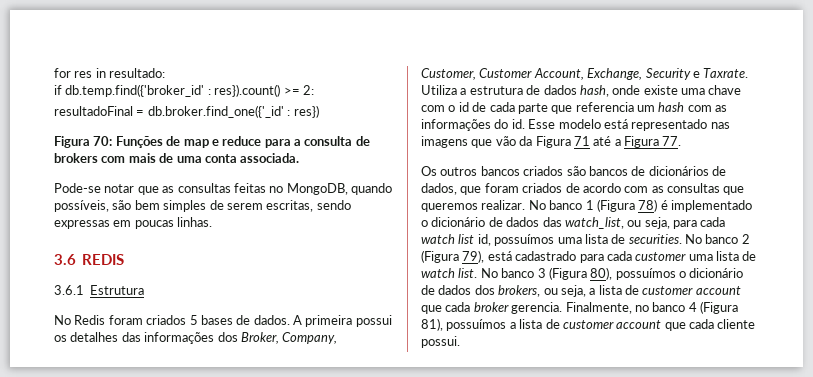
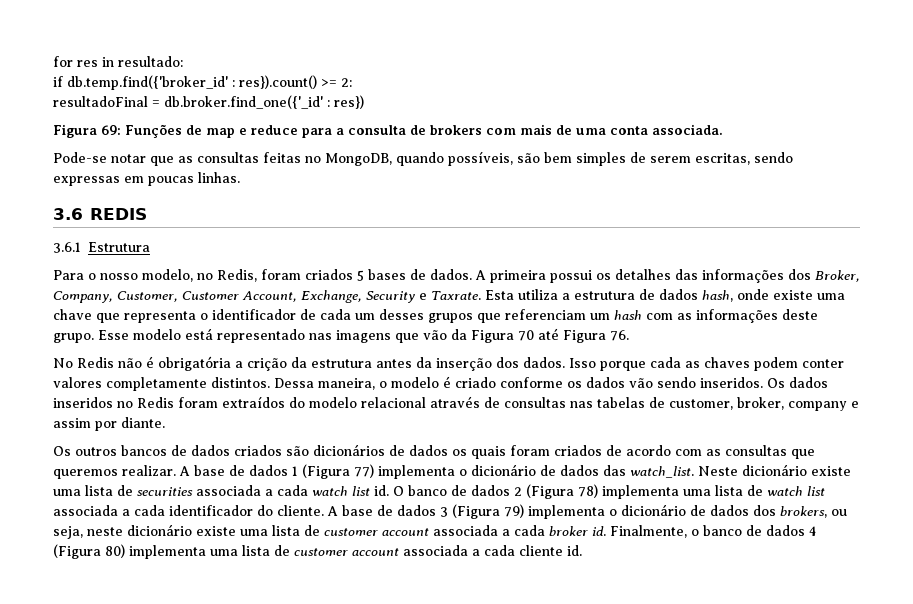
- Figura 70: Funções de map e reduce para a consulta de brokers com mais de uma conta associada.
+ Figura 69: Funções de map e reduce para a consulta de brokers com mais de uma conta associada.
- No Redis foram criados 5 bases de dados.
+ Para o nosso modelo, no Redis, foram criados 5 bases de dados.
- Utiliza a estrutura de dados hash, onde existe uma chave com o id de cada parte que referencia um hash com as informações do id.
+ Esta utiliza a estrutura de dados hash, onde existe uma chave que representa o identificador de cada um desses grupos que referenciam um hash com as informações deste grupo.
- Esse modelo está representado nas imagens que vão da Figura 71 até a Figura 77.
- Os outros bancos criados são bancos de dicionários de dados, que foram criados de acordo com as consultas que queremos realizar.
+ Esse modelo está representado nas imagens que vão da Figura 70 até Figura 76.
+ No Redis não é obrigatória a crição da estrutura antes da inserção dos dados. Isso porque cada as chaves podem conter valores completamente distintos. Dessa maneira, o modelo é criado conforme os dados vão sendo inseridos. Os dados inseridos no Redis foram extraídos do modelo relacional através de consultas nas tabelas de customer, broker, company e assim por diante.
+ Os outros bancos de dados criados são dicionários de dados os quais foram criados de acordo com as consultas que queremos realizar.
- No banco 1 (Figura 78) é implementado o dicionário de dados das watch_list, ou seja, para cada watch list id, possuímos uma lista de securities. No banco 2 (Figura 79), está cadastrado para cada customer uma lista de watch list. No banco 3 (Figura 80), possuímos o dicionário de dados dos brokers, ou seja, a lista de customer account que cada broker gerencia. Finalmente, no banco 4 (Figura 81), possuímos a lista de customer account que cada cliente possui.
+ A base de dados 1 (Figura 77) implementa o dicionário de dados das watch_list. Neste dicionário existe uma lista de securities associada a cada watch list id. O banco de dados 2 (Figura 78) implementa uma lista de watch list associada a cada identificador do cliente. A base de dados 3 (Figura 79) implementa o dicionário de dados dos brokers, ou seja, neste dicionário existe uma lista de customer account associada a cada broker id. Finalmente, o banco de dados 4 (Figura 80) implementa uma lista de customer account associada a cada cliente id.

